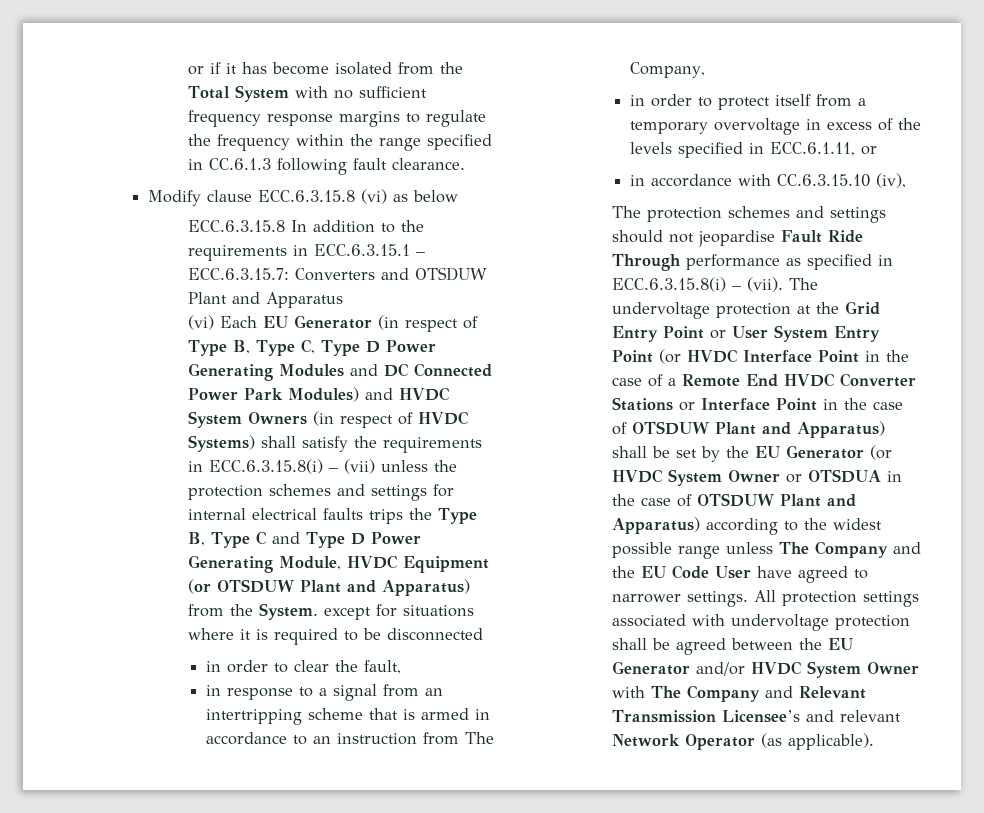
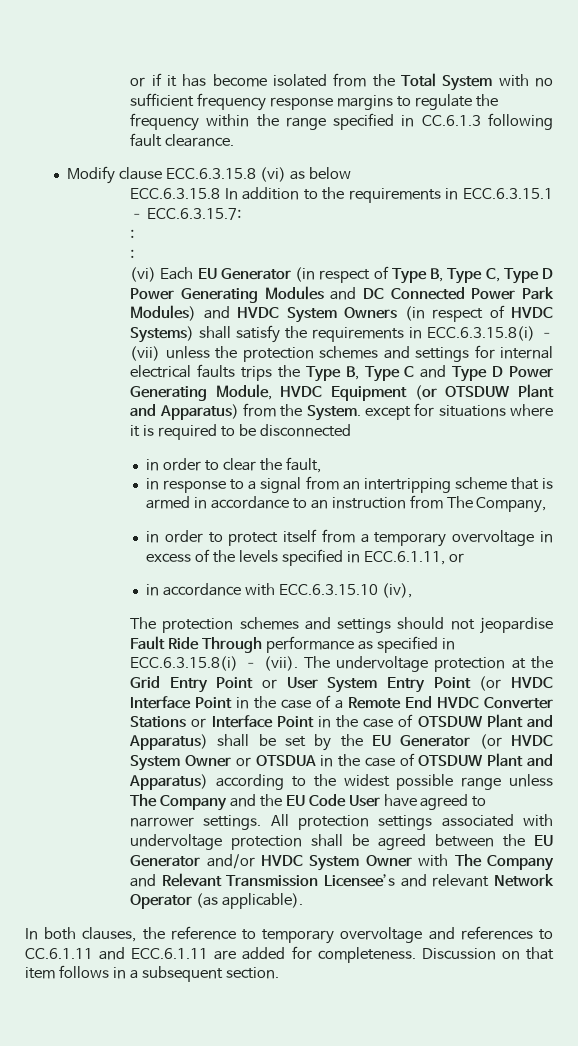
- ECC.6.3.15.8 In addition to the requirements in ECC.6.3.15.1 – ECC.6.3.15.7: Converters and OTSDUW Plant and Apparatus
+ ECC.6.3.15.8 In addition to the requirements in ECC.6.3.15.1 – ECC.6.3.15.7:
+ :
+ :
- in accordance with CC.6.3.15.10 (iv),
+ in accordance with ECC.6.3.15.10 (iv),
+ In both clauses, the reference to temporary overvoltage and references to CC.6.1.11 and ECC.6.1.11 are added for completeness. Discussion on that item follows in a subsequent section.

